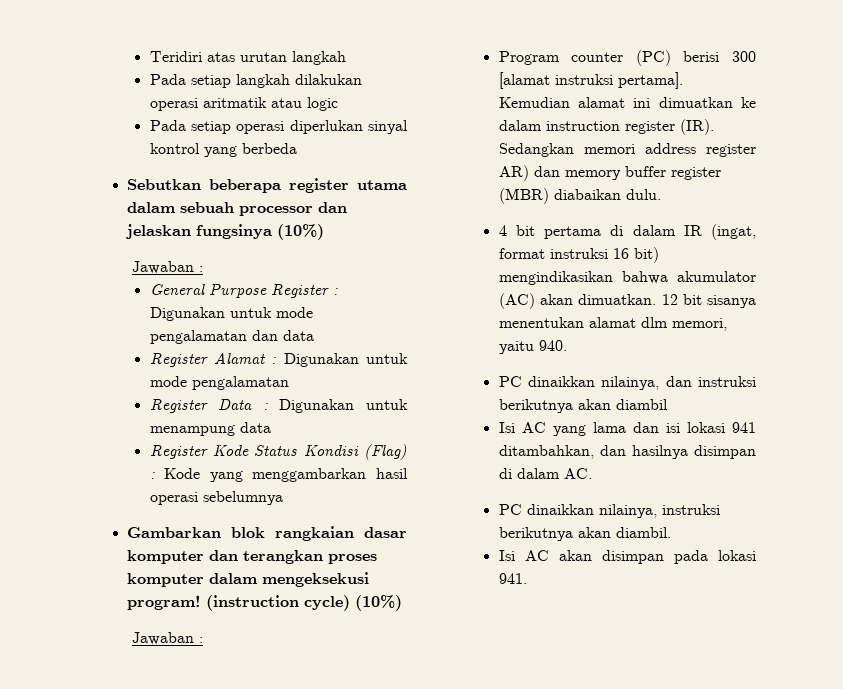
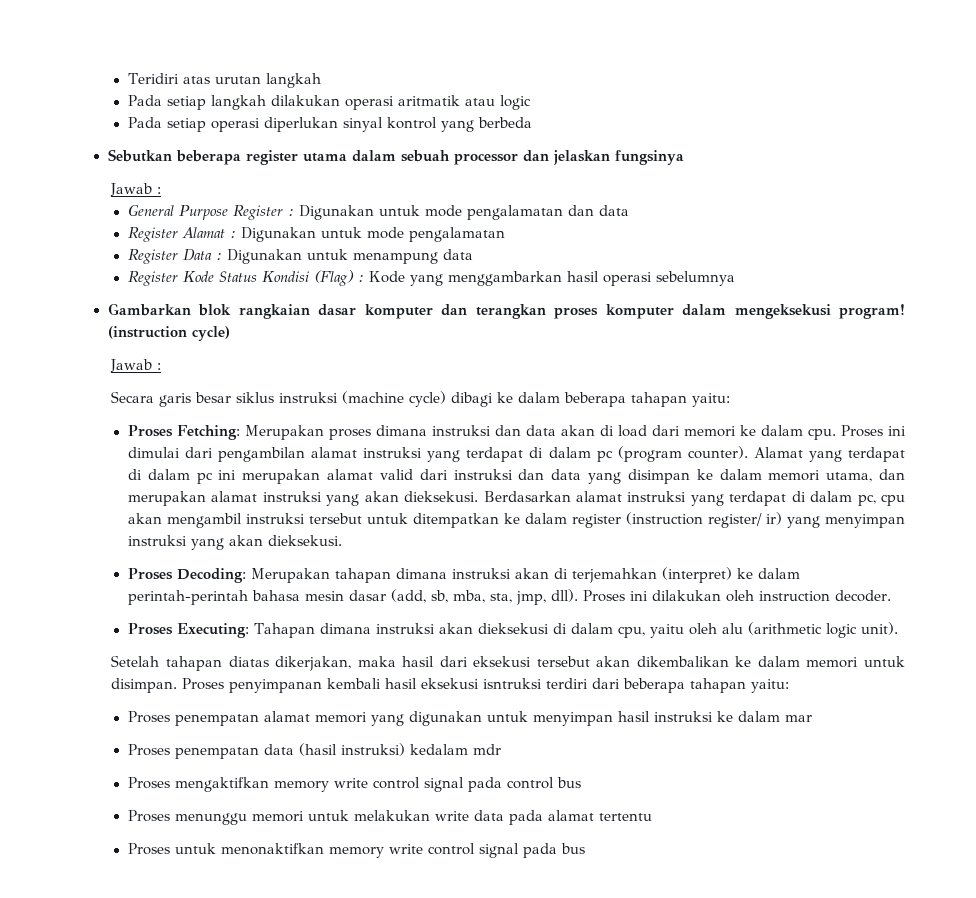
- Sebutkan beberapa register utama dalam sebuah processor dan jelaskan fungsinya (10%)
- Jawaban :
+ Sebutkan beberapa register utama dalam sebuah processor dan jelaskan fungsinya
+ Jawab :
- (instruction cycle) (10%)
- Jawaban :
- Program counter (PC) berisi 300 [alamat instruksi pertama]. Kemudian alamat ini dimuatkan ke dalam instruction register (IR). Sedangkan memori address register AR) dan memory buffer register (MBR) diabaikan dulu.
- 4 bit pertama di dalam IR (ingat, format instruksi 16 bit) mengindikasikan bahwa akumulator (AC) akan dimuatkan. 12 bit sisanya menentukan alamat dlm memori, yaitu 940.
- PC dinaikkan nilainya, dan instruksi berikutnya akan diambil
- Isi AC yang lama dan isi lokasi 941 ditambahkan, dan hasilnya disimpan di dalam AC.
- PC dinaikkan nilainya, instruksi berikutnya akan diambil.
- Isi AC akan disimpan pada lokasi 941.
+ (instruction cycle)
+ Jawab :
+ Secara garis besar siklus instruksi (machine cycle) dibagi ke dalam beberapa tahapan yaitu:
+ Proses Fetching: Merupakan proses dimana instruksi dan data akan di load dari memori ke dalam cpu. Proses ini dimulai dari pengambilan alamat instruksi yang terdapat di dalam pc (program counter). Alamat yang terdapat di dalam pc ini merupakan alamat valid dari instruksi dan data yang disimpan ke dalam memori utama, dan merupakan alamat instruksi yang akan dieksekusi. Berdasarkan alamat instruksi yang terdapat di dalam pc, cpu akan mengambil instruksi tersebut untuk ditempatkan ke dalam register (instruction register/ ir) yang menyimpan instruksi yang akan dieksekusi.
+ Proses Decoding: Merupakan tahapan dimana instruksi akan di terjemahkan (interpret) ke dalam perintah-perintah bahasa mesin dasar (add, sb, mba, sta, jmp, dll). Proses ini dilakukan oleh instruction decoder.
+ Proses Executing: Tahapan dimana instruksi akan dieksekusi di dalam cpu, yaitu oleh alu (arithmetic logic unit).
+ Setelah tahapan diatas dikerjakan, maka hasil dari eksekusi tersebut akan dikembalikan ke dalam memori untuk disimpan. Proses penyimpanan kembali hasil eksekusi isntruksi terdiri dari beberapa tahapan yaitu:
+ Proses penempatan alamat memori yang digunakan untuk menyimpan hasil instruksi ke dalam mar
+ Proses penempatan data (hasil instruksi) kedalam mdr
+ Proses mengaktifkan memory write control signal pada control bus
+ Proses menunggu memori untuk melakukan write data pada alamat tertentu
+ Proses untuk menonaktifkan memory write control signal pada bus

